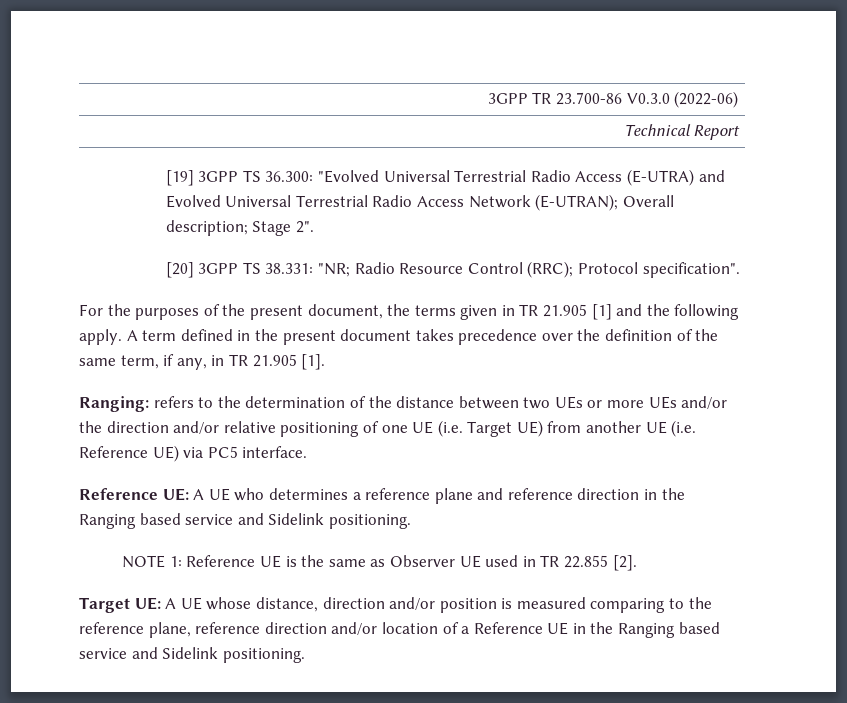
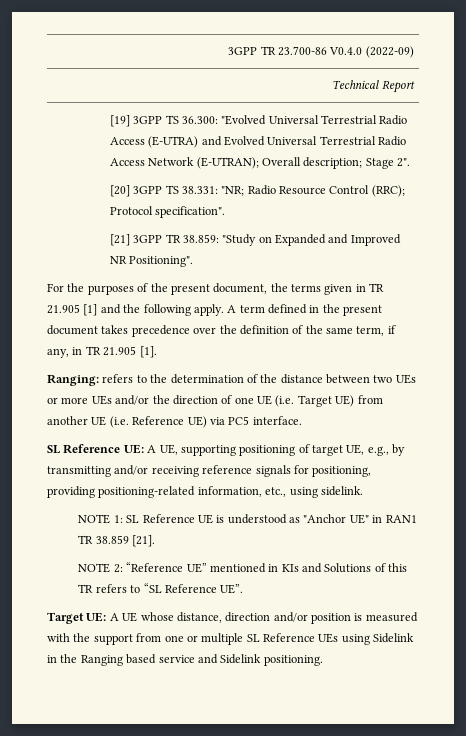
- 3GPP TR 23.700-86 V0.3.0 (2022-06)
+ 3GPP TR 23.700-86 V0.4.0 (2022-09)
+ [21] 3GPP TR 38.859: "Study on Expanded and Improved NR Positioning".
- Ranging: refers to the determination of the distance between two UEs or more UEs and/or the direction and/or relative positioning of one UE (i.e. Target UE) from another UE (i.e. Reference UE) via PC5 interface.
+ Ranging: refers to the determination of the distance between two UEs or more UEs and/or the direction of one UE (i.e. Target UE) from another UE (i.e. Reference UE) via PC5 interface.
- Reference UE: A UE who determines a reference plane and reference direction in the Ranging based service and Sidelink positioning.
+ SL Reference UE: A UE, supporting positioning of target UE, e.g., by transmitting and/or receiving reference signals for positioning, providing positioning-related information, etc., using sidelink.
- NOTE 1: Reference UE is the same as Observer UE used in TR 22.855 [2].
+ NOTE 1: SL Reference UE is understood as "Anchor UE" in RAN1 TR 38.859 [21].
+ NOTE 2: “Reference UE” mentioned in KIs and Solutions of this TR refers to “SL Reference UE”.
- Target UE: A UE whose distance, direction and/or position is measured comparing to the reference plane, reference direction and/or location of a Reference UE in the Ranging based service and Sidelink positioning.
+ Target UE: A UE whose distance, direction and/or position is measured with the support from one or multiple SL Reference UEs using Sidelink in the Ranging based service and Sidelink positioning.

